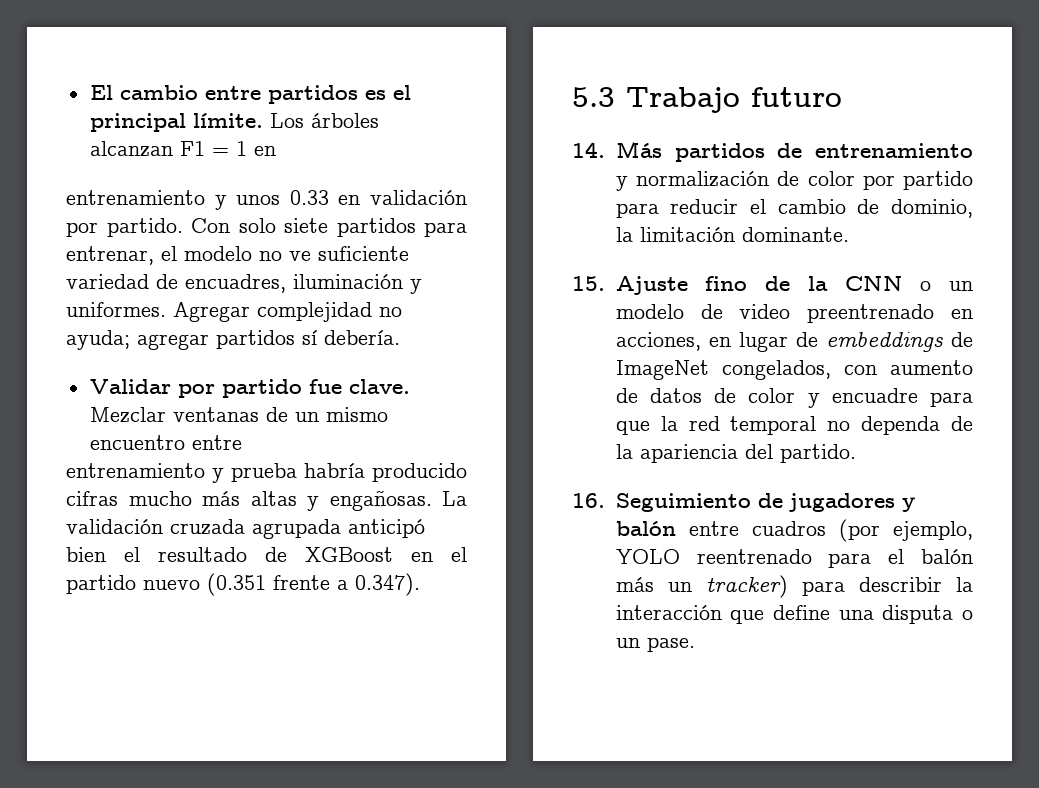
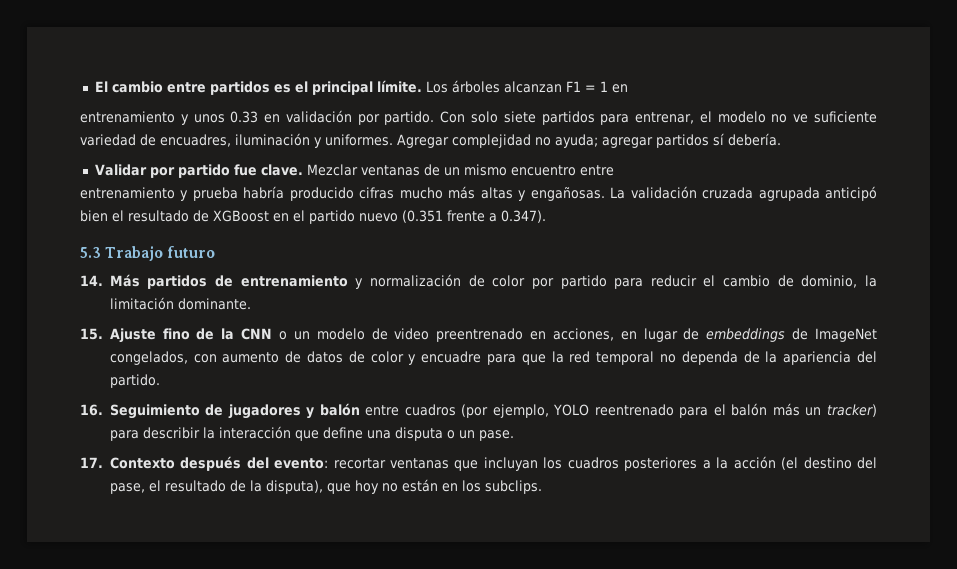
+ 17. Contexto después del evento: recortar ventanas que incluyan los cuadros posteriores a la acción (el destino del pase, el resultado de la disputa), que hoy no están en los subclips.

